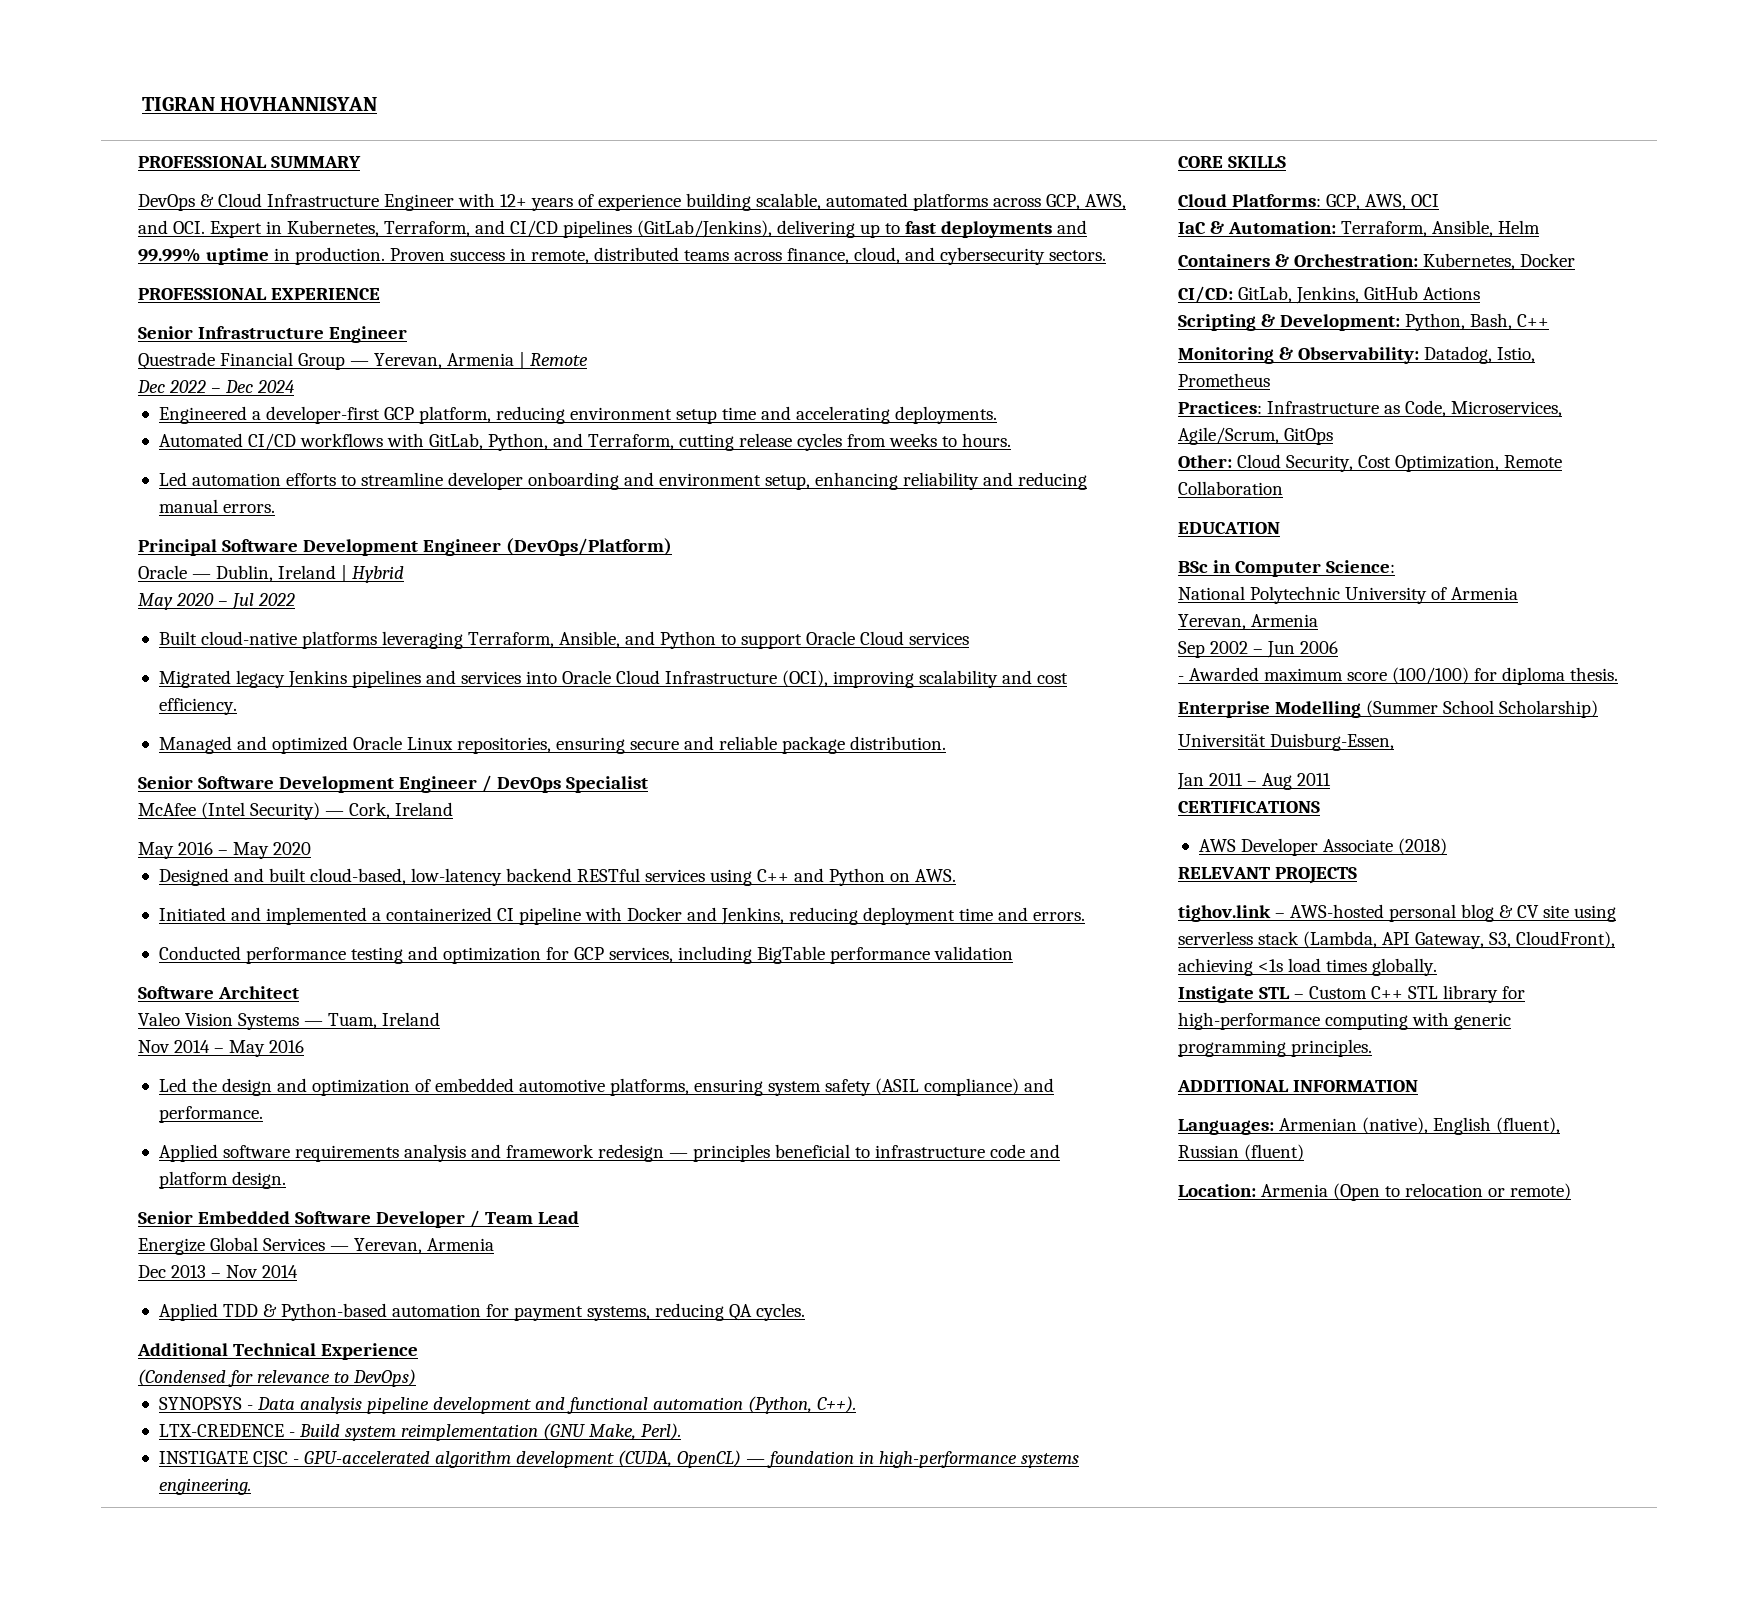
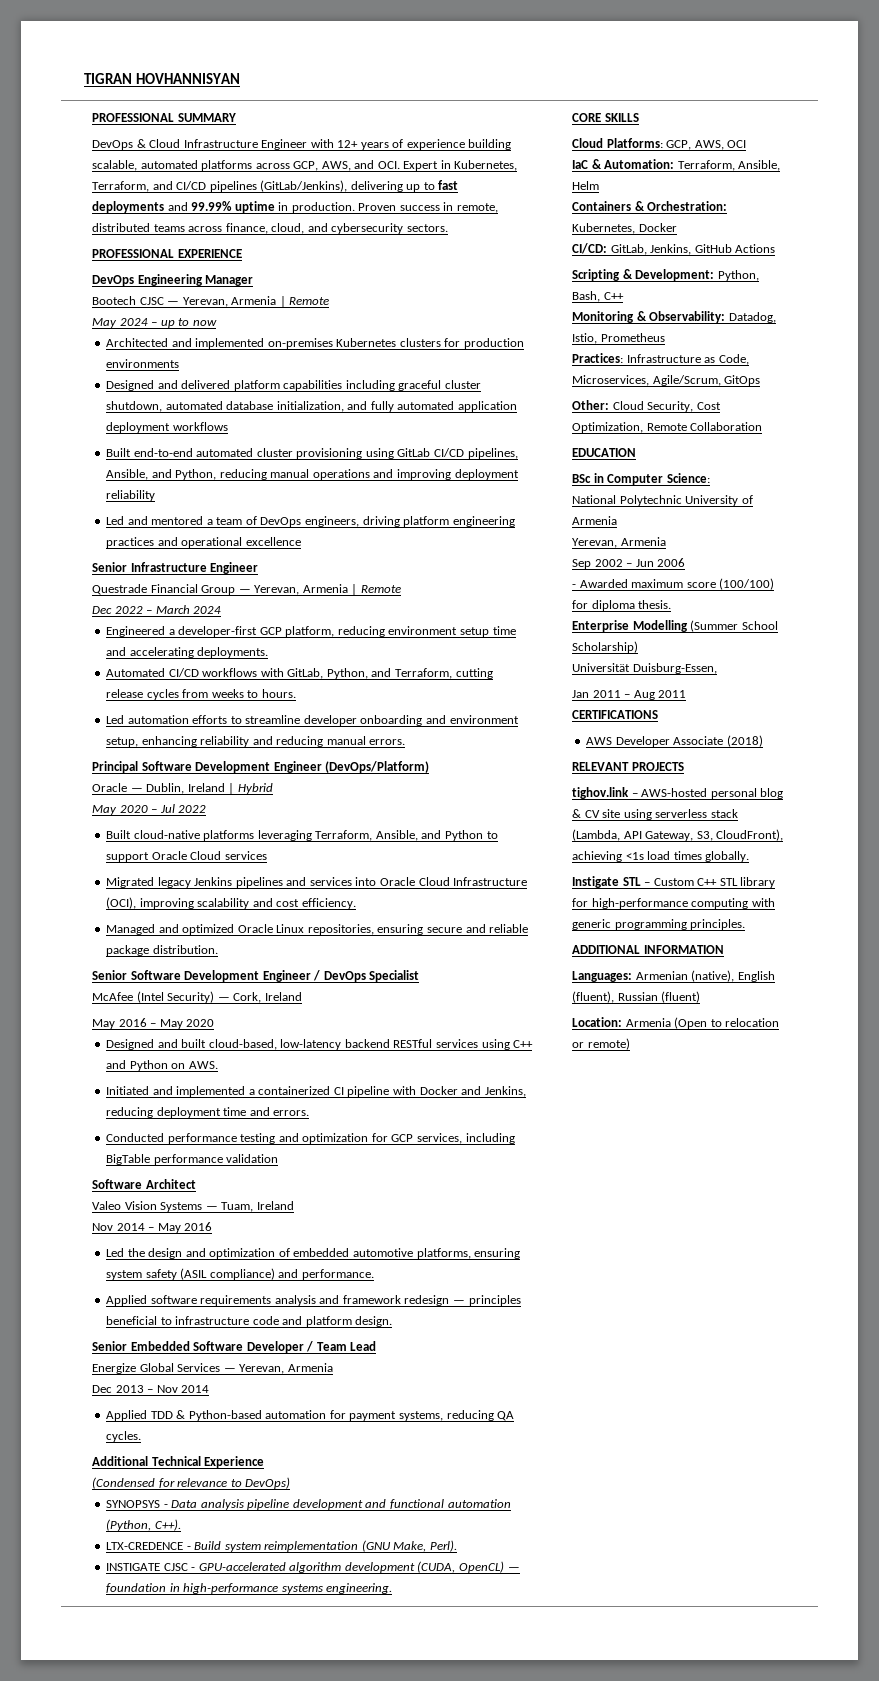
+ DevOps Engineering Manager
+ Bootech CJSC — Yerevan, Armenia | Remote
+ May 2024 – up to now
+ Architected and implemented on-premises Kubernetes clusters for production environments
+ Designed and delivered platform capabilities including graceful cluster shutdown, automated database initialization, and fully automated application deployment workflows
+ Built end-to-end automated cluster provisioning using GitLab CI/CD pipelines, Ansible, and Python, reducing manual operations and improving deployment reliability
+ Led and mentored a team of DevOps engineers, driving platform engineering practices and operational excellence
- Dec 2022 – Dec 2024
+ Dec 2022 – March 2024

